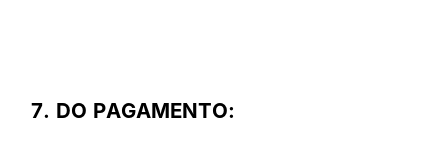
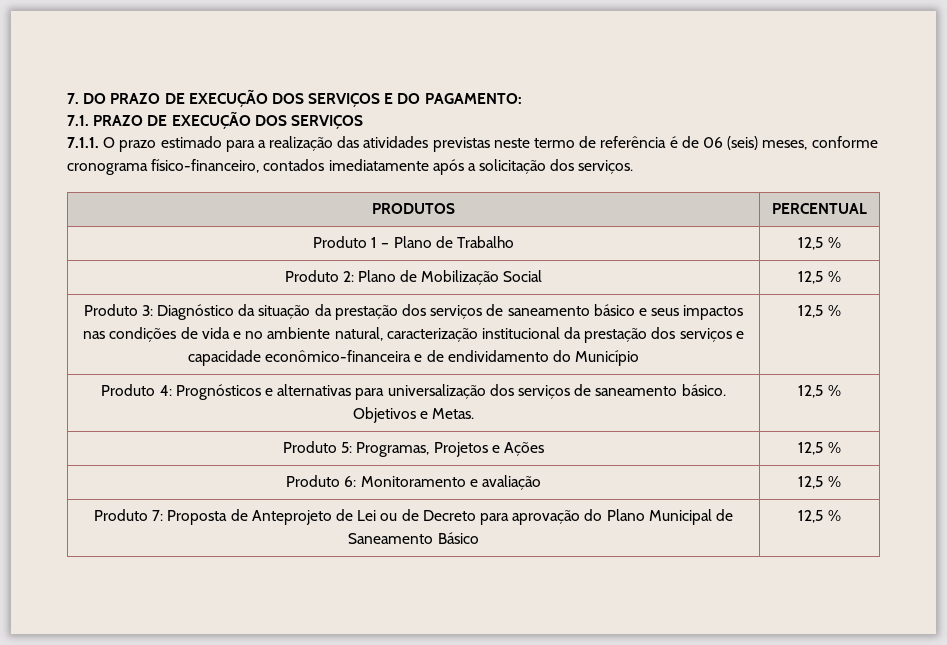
- 7. DO PAGAMENTO:
+ 7. DO PRAZO DE EXECUÇÃO DOS SERVIÇOS E DO PAGAMENTO:
+ 7.1. PRAZO DE EXECUÇÃO DOS SERVIÇOS
+ 7.1.1. O prazo estimado para a realização das atividades previstas neste termo de referência é de 06 (seis) meses, conforme cronograma físico-financeiro, contados imediatamente após a solicitação dos serviços.
+ PRODUTOS | PERCENTUAL
+ Produto 1 – Plano de Trabalho | 12,5 %
+ Produto 2: Plano de Mobilização Social | 12,5 %
+ Produto 3: Diagnóstico da situação da prestação dos serviços de saneamento básico e seus impactos nas condições de vida e no ambiente natural, caracterização institucional da prestação dos serviços e capacidade econômico-financeira e de endividamento do Município | 12,5 %
+ Produto 4: Prognósticos e alternativas para universalização dos serviços de saneamento básico. Objetivos e Metas. | 12,5 %
+ Produto 5: Programas, Projetos e Ações | 12,5 %
+ Produto 6: Monitoramento e avaliação | 12,5 %
+ Produto 7: Proposta de Anteprojeto de Lei ou de Decreto para aprovação do Plano Municipal de Saneamento Básico | 12,5 %

